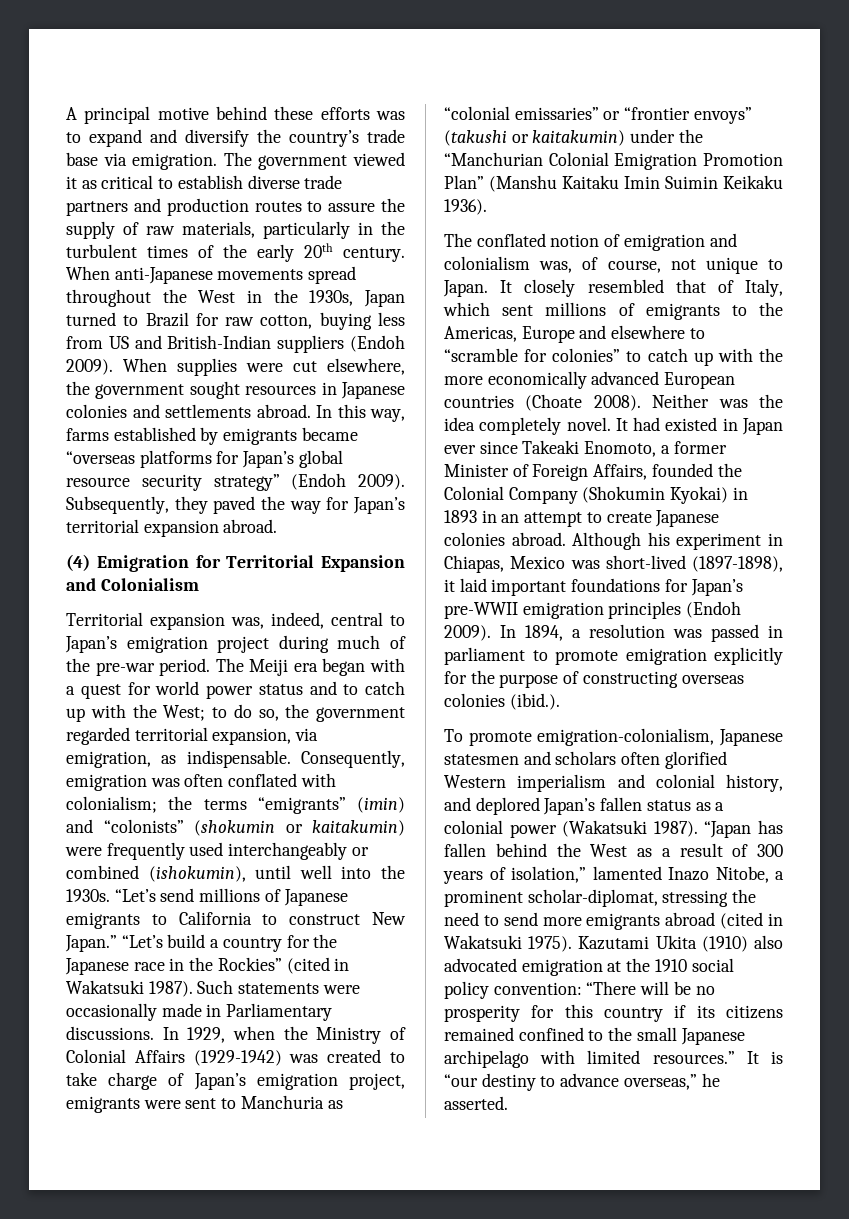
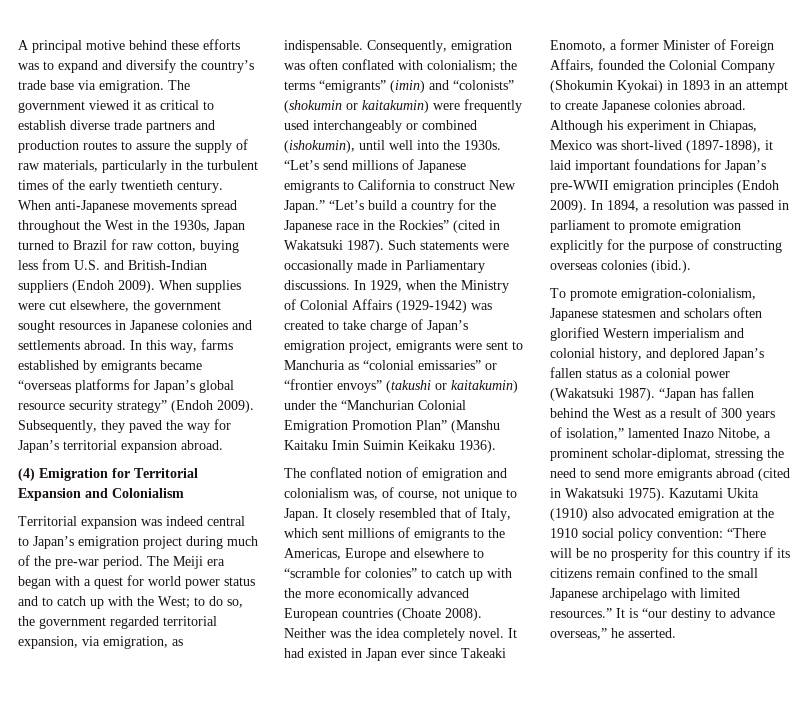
- The government viewed it as critical to establish diverse trade partners and production routes to assure the supply of raw materials, particularly in the turbulent times of the early 20th century.
+ The government viewed it as critical to establish diverse trade partners and production routes to assure the supply of raw materials, particularly in the turbulent times of the early twentieth century.
- When anti-Japanese movements spread throughout the West in the 1930s, Japan turned to Brazil for raw cotton, buying less from US and British-Indian suppliers (Endoh 2009).
+ When anti-Japanese movements spread throughout the West in the 1930s, Japan turned to Brazil for raw cotton, buying less from U.S. and British-Indian suppliers (Endoh 2009).
- Territorial expansion was, indeed, central to Japan’s emigration project during much of the pre-war period.
+ Territorial expansion was indeed central to Japan’s emigration project during much of the pre-war period.
- Kazutami Ukita (1910) also advocated emigration at the 1910 social policy convention: “There will be no prosperity for this country if its citizens remained confined to the small Japanese archipelago with limited resources.”
+ Kazutami Ukita (1910) also advocated emigration at the 1910 social policy convention: “There will be no prosperity for this country if its citizens remain confined to the small Japanese archipelago with limited resources.”

